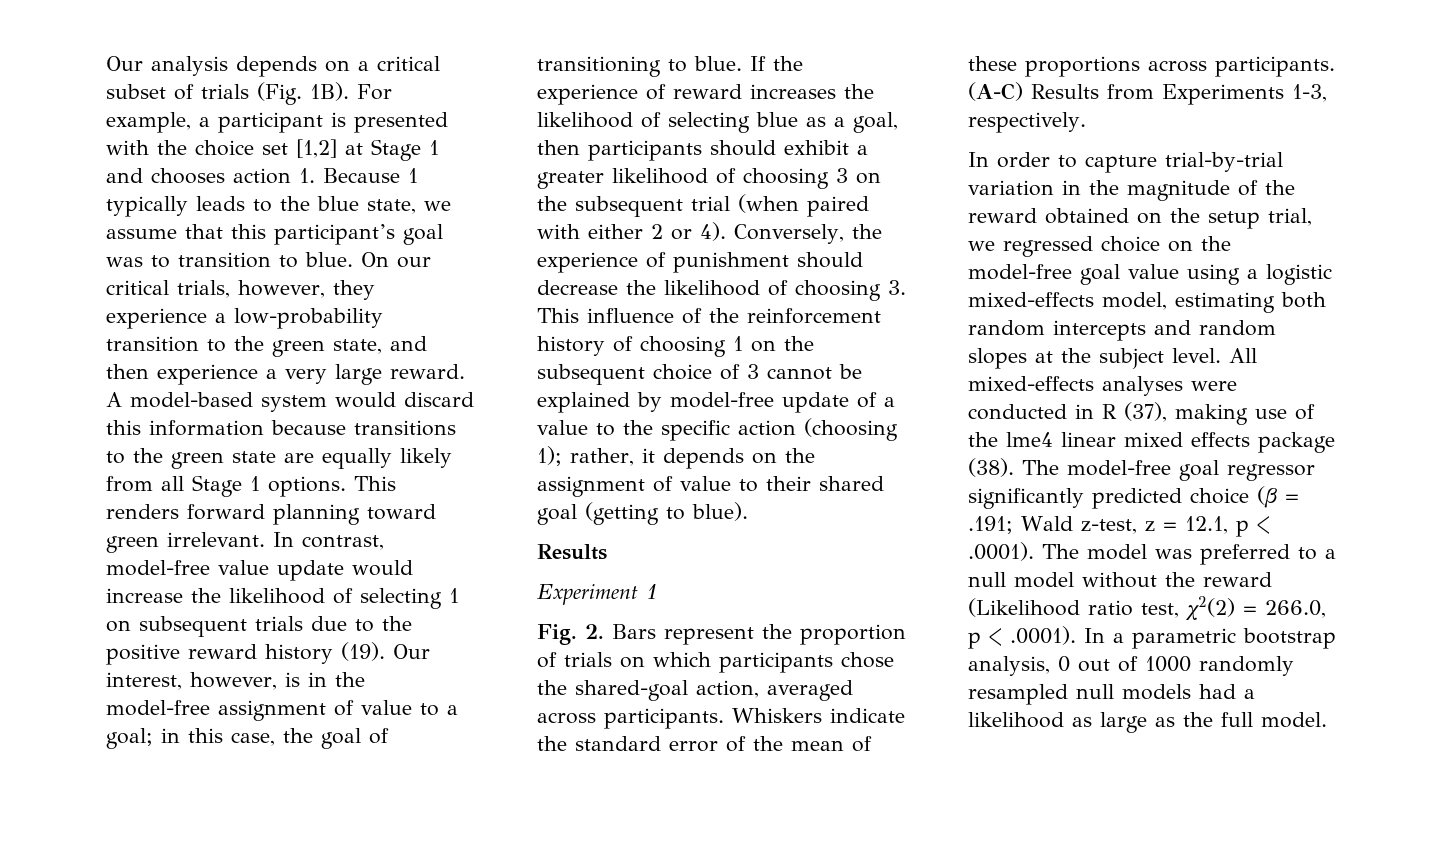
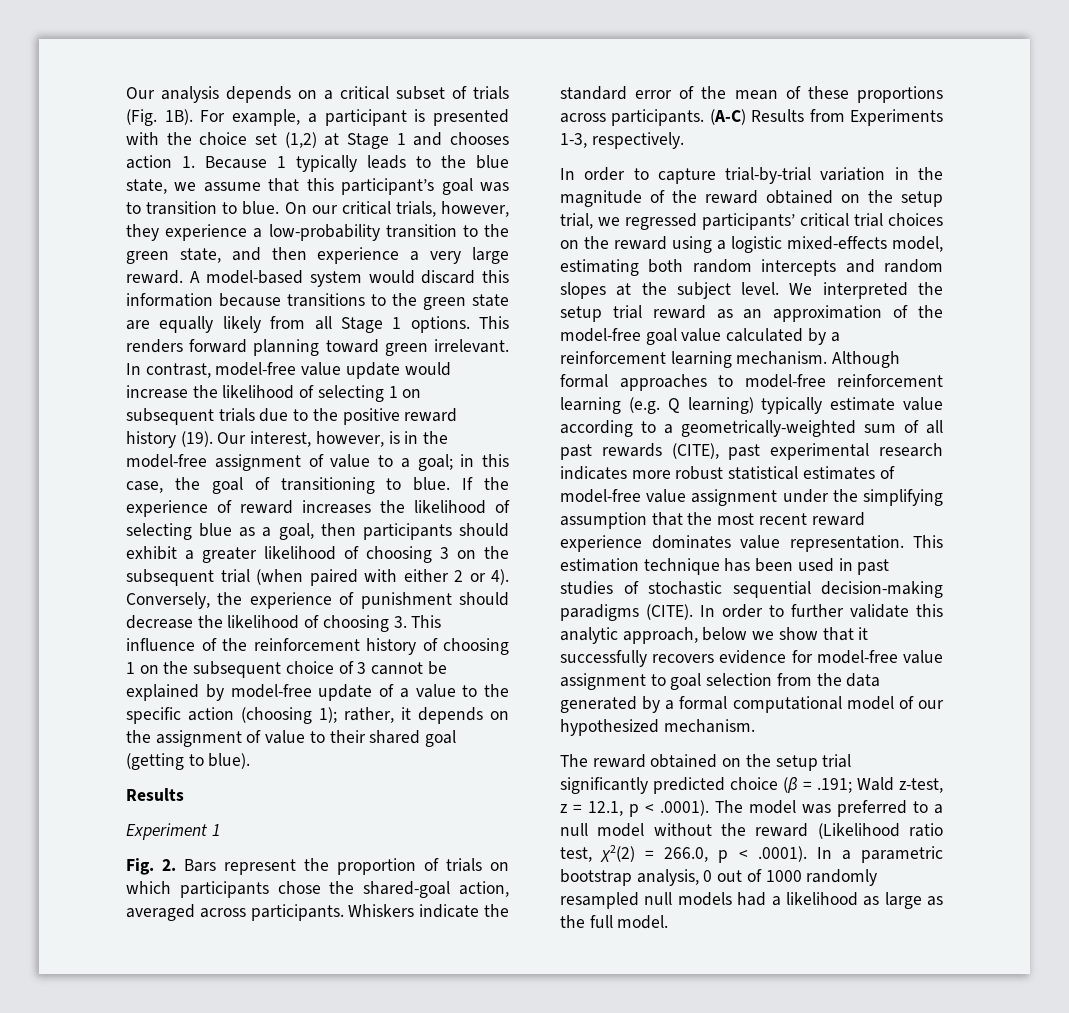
- For example, a participant is presented with the choice set [1,2] at Stage 1 and chooses action 1. Because 1 typically leads to the blue state, we assume that this participant’s goal was to transition to blue.
+ For example, a participant is presented with the choice set (1,2) at Stage 1 and chooses action 1. Because 1 typically leads to the blue state, we assume that this participant’s goal was to transition to blue.
- In order to capture trial-by-trial variation in the magnitude of the reward obtained on the setup trial, we regressed choice on the model-free goal value using a logistic mixed-effects model, estimating both random intercepts and random slopes at the subject level.
+ In order to capture trial-by-trial variation in the magnitude of the reward obtained on the setup trial, we regressed participants’ critical trial choices on the reward using a logistic mixed-effects model, estimating both random intercepts and random slopes at the subject level.
- All mixed-effects analyses were conducted in R (37), making use of the lme4 linear mixed effects package (38). The model-free goal regressor significantly predicted choice (β = .191; Wald z-test, z = 12.1, p < .0001). The model was preferred to a null model without the reward (Likelihood ratio test, χ2(2) = 266.0, p < .0001). In a parametric bootstrap analysis, 0 out of 1000 randomly resampled null models had a likelihood as large as the full model.
+ We interpreted the setup trial reward as an approximation of the model-free goal value calculated by a reinforcement learning mechanism. Although formal approaches to model-free reinforcement learning (e.g. Q learning) typically estimate value according to a geometrically-weighted sum of all past rewards (CITE), past experimental research indicates more robust statistical estimates of model-free value assignment under the simplifying assumption that the most recent reward experience dominates value representation. This estimation technique has been used in past studies of stochastic sequential decision-making paradigms (CITE). In order to further validate this analytic approach, below we show that it successfully recovers evidence for model-free value assignment to goal selection from the data generated by a formal computational model of our hypothesized mechanism.
+ The reward obtained on the setup trial significantly predicted choice (β = .191; Wald z-test, z = 12.1, p < .0001). The model was preferred to a null model without the reward (Likelihood ratio test, χ2(2) = 266.0, p < .0001). In a parametric bootstrap analysis, 0 out of 1000 randomly resampled null models had a likelihood as large as the full model.

